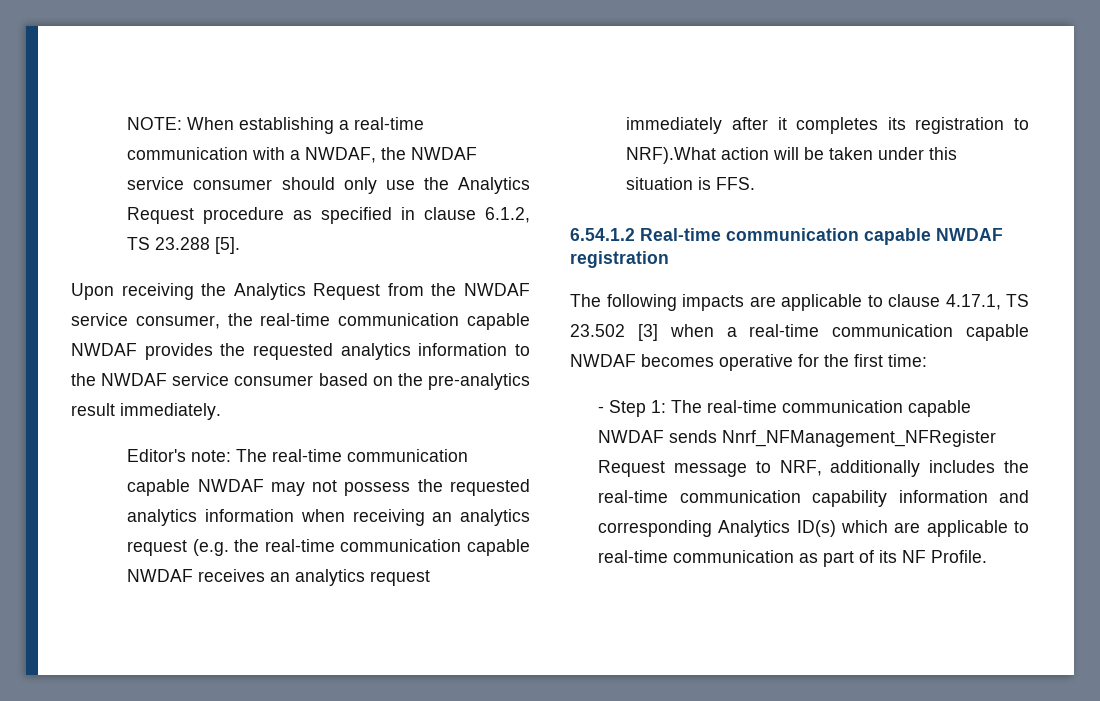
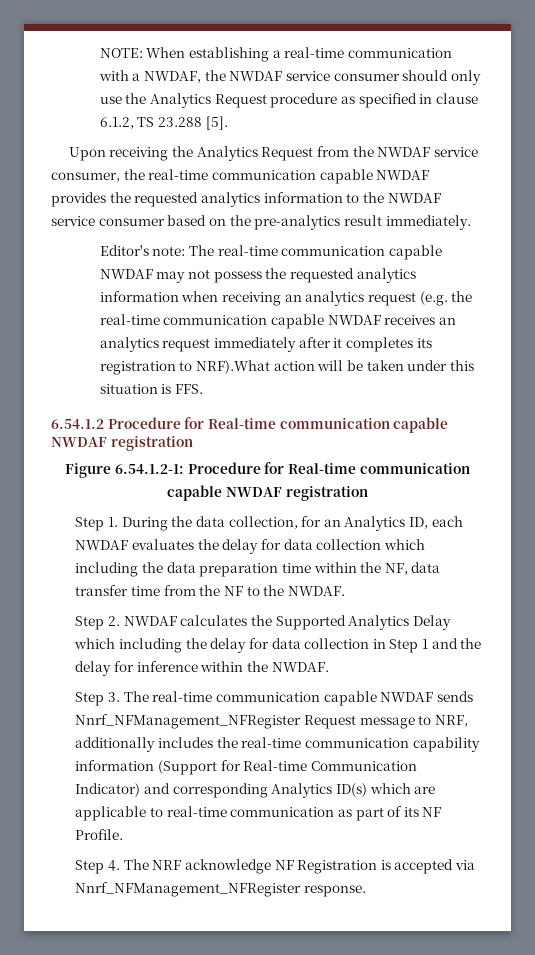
- 6.54.1.2 Real-time communication capable NWDAF registration
- The following impacts are applicable to clause 4.17.1, TS 23.502 [3] when a real-time communication capable NWDAF becomes operative for the first time:
- - Step 1: The real-time communication capable NWDAF sends Nnrf_NFManagement_NFRegister Request message to NRF, additionally includes the real-time communication capability information and corresponding Analytics ID(s) which are applicable to real-time communication as part of its NF Profile.
+ 6.54.1.2 Procedure for Real-time communication capable NWDAF registration
+ Figure 6.54.1.2-1: Procedure for Real-time communication capable NWDAF registration
+ Step 1. During the data collection, for an Analytics ID, each NWDAF evaluates the delay for data collection which including the data preparation time within the NF, data transfer time from the NF to the NWDAF.
+ Step 2. NWDAF calculates the Supported Analytics Delay which including the delay for data collection in Step 1 and the delay for inference within the NWDAF.
+ Step 3. The real-time communication capable NWDAF sends Nnrf_NFManagement_NFRegister Request message to NRF, additionally includes the real-time communication capability information (Support for Real-time Communication Indicator) and corresponding Analytics ID(s) which are applicable to real-time communication as part of its NF Profile.
+ Step 4. The NRF acknowledge NF Registration is accepted via Nnrf_NFManagement_NFRegister response.

